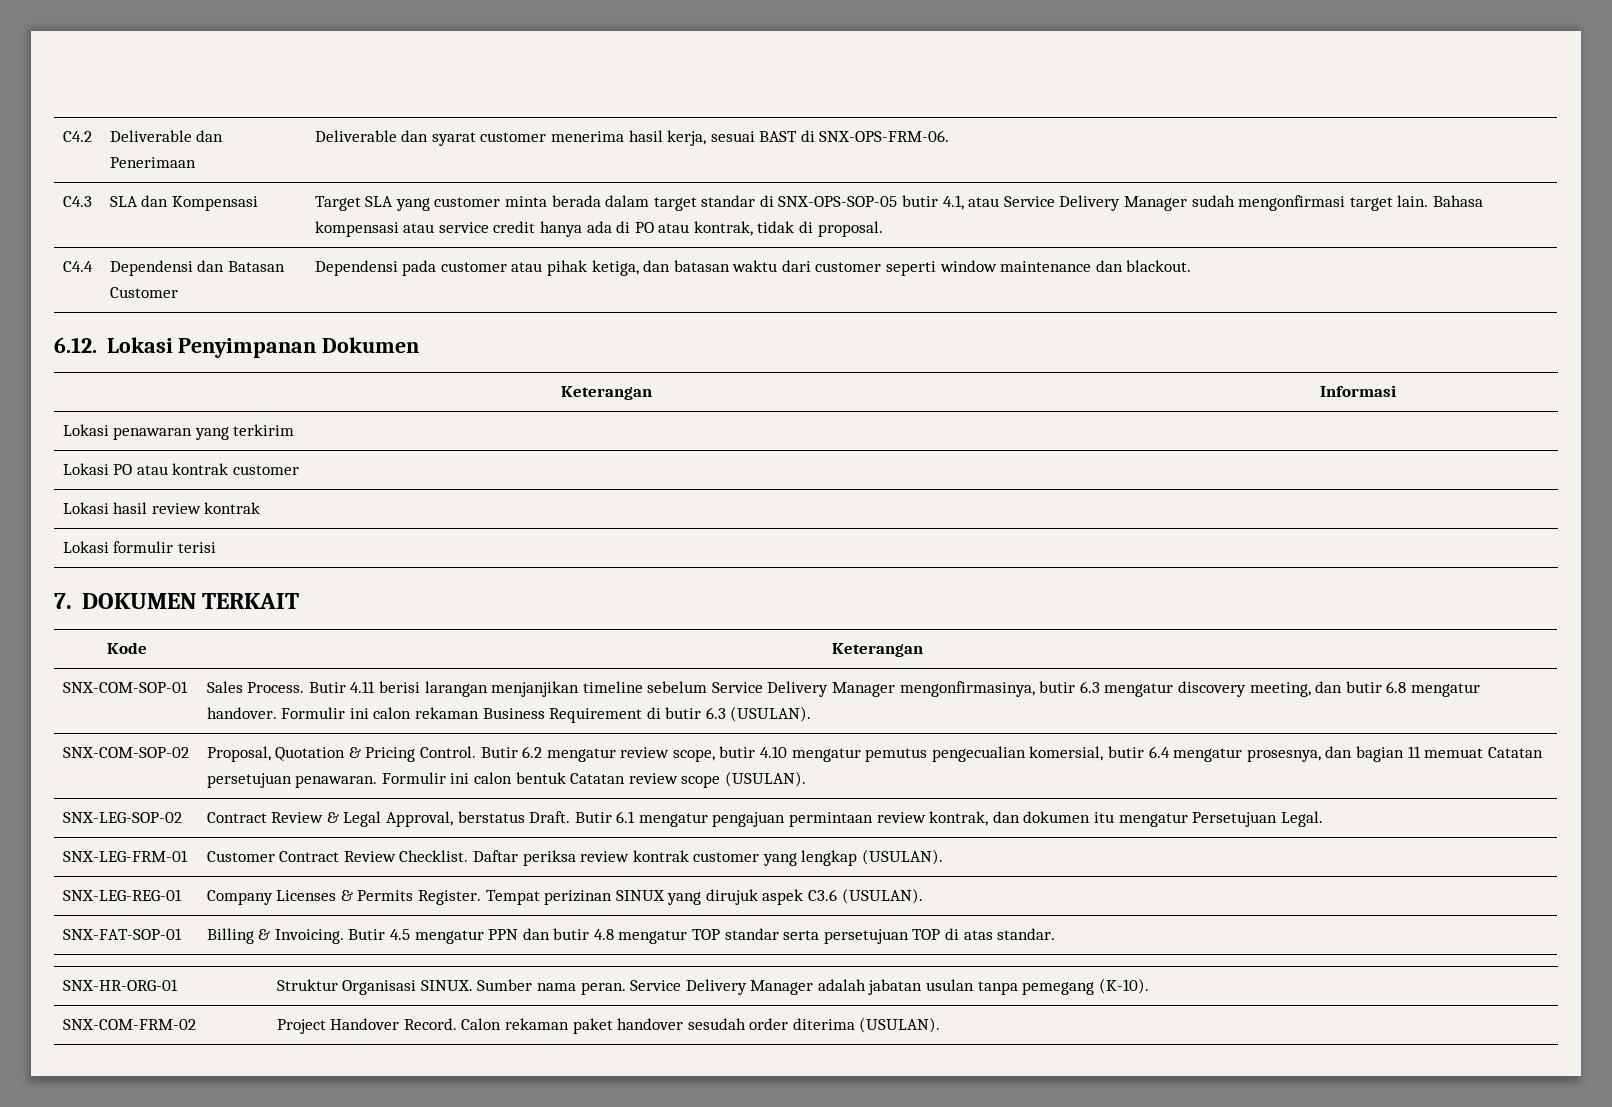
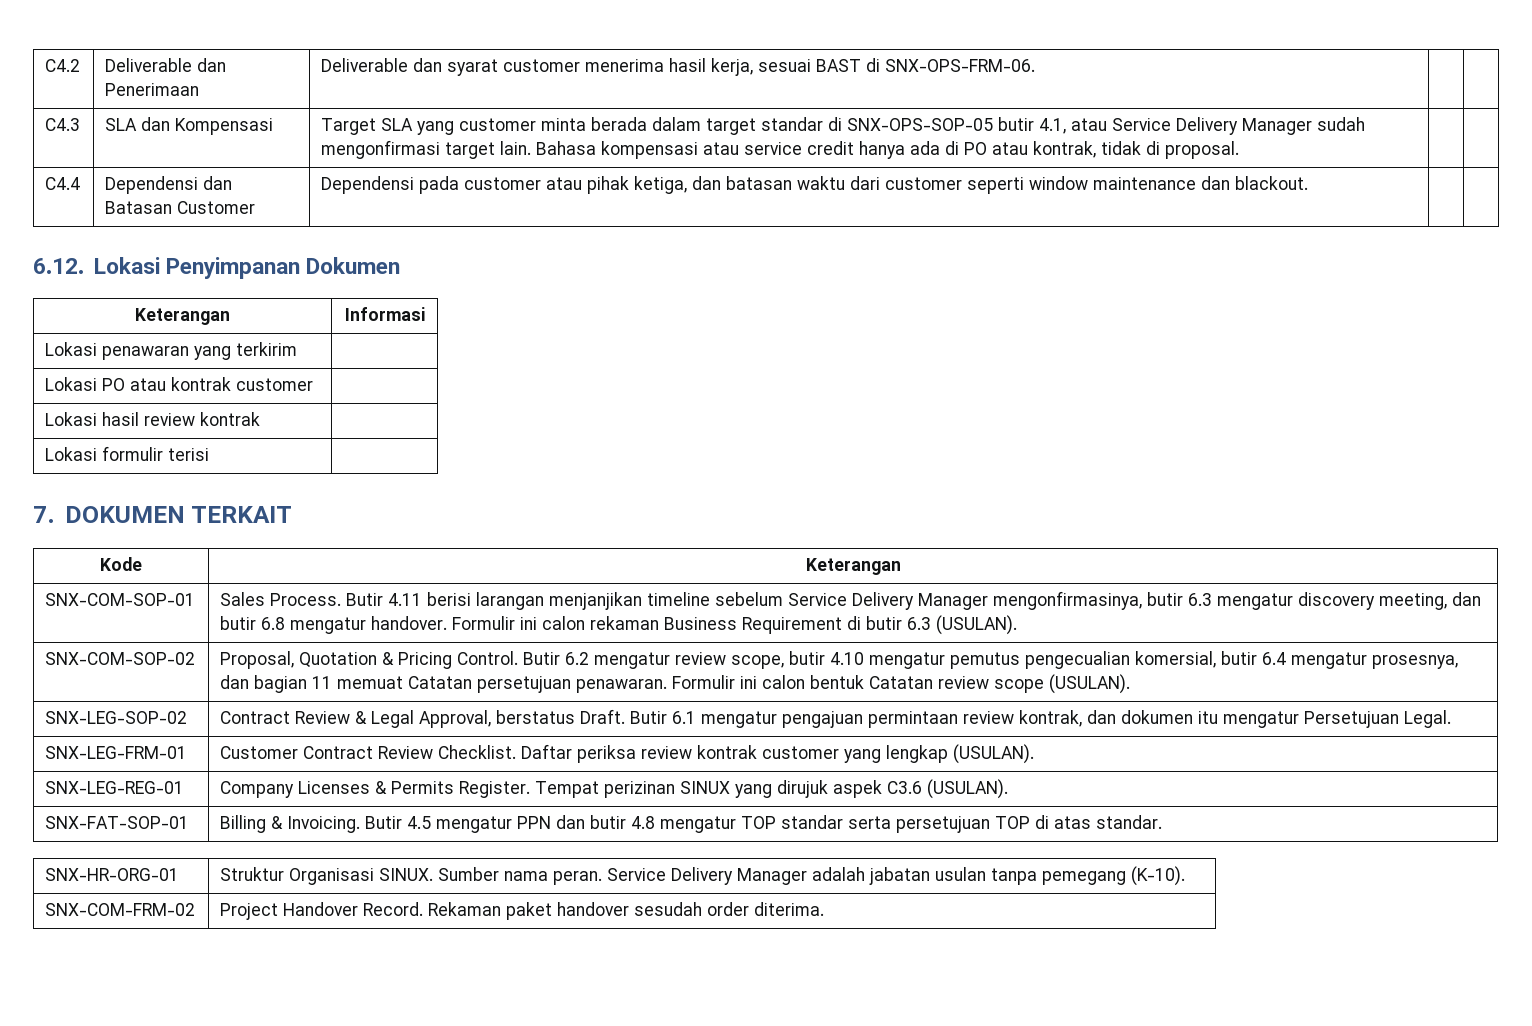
- SNX-COM-FRM-02 | Project Handover Record. Calon rekaman paket handover sesudah order diterima (USULAN).
+ SNX-COM-FRM-02 | Project Handover Record. Rekaman paket handover sesudah order diterima.

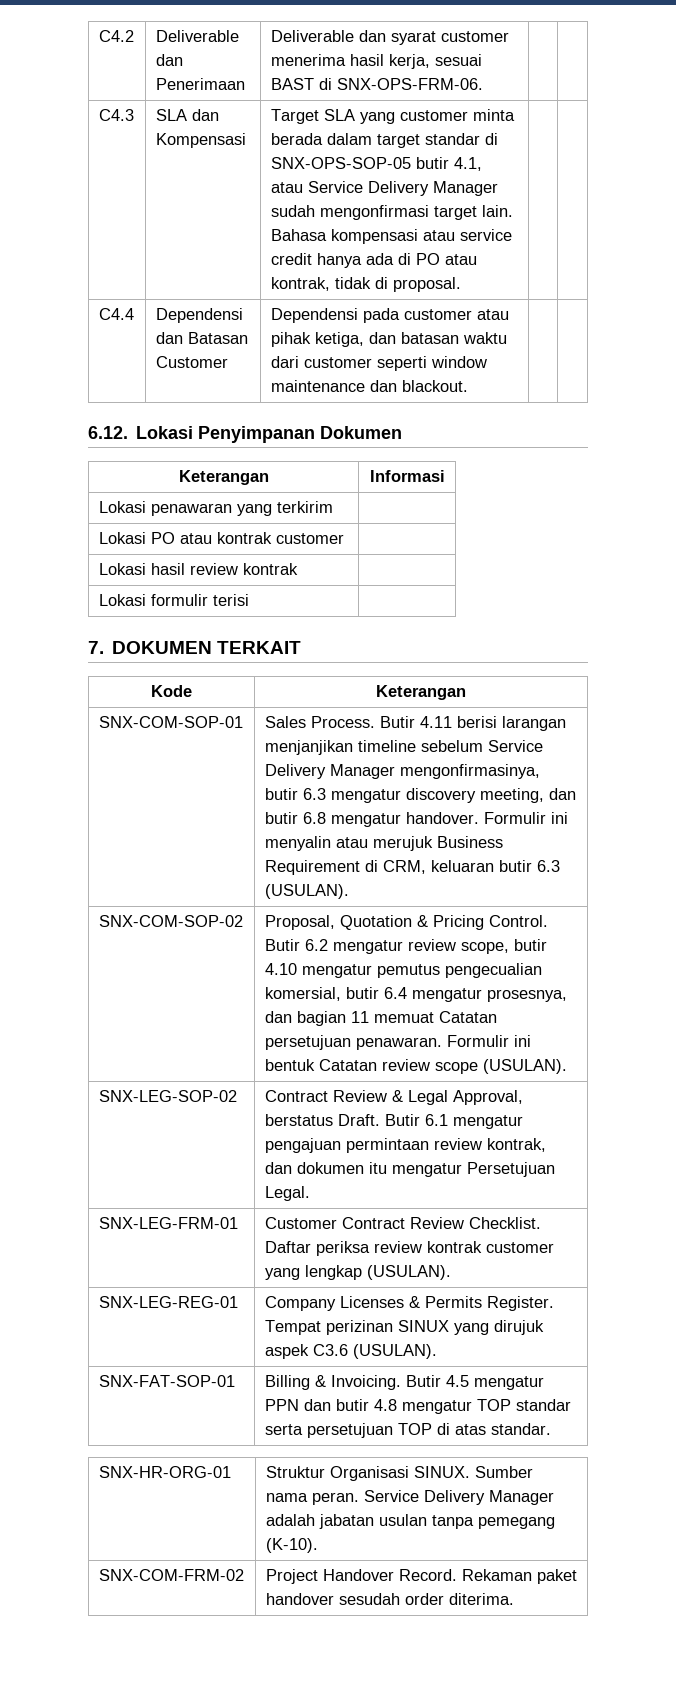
- SNX-COM-SOP-01 | Sales Process. Butir 4.11 berisi larangan menjanjikan timeline sebelum Service Delivery Manager mengonfirmasinya, butir 6.3 mengatur discovery meeting, dan butir 6.8 mengatur handover. Formulir ini calon rekaman Business Requirement di butir 6.3 (USULAN).
+ SNX-COM-SOP-01 | Sales Process. Butir 4.11 berisi larangan menjanjikan timeline sebelum Service Delivery Manager mengonfirmasinya, butir 6.3 mengatur discovery meeting, dan butir 6.8 mengatur handover. Formulir ini menyalin atau merujuk Business Requirement di CRM, keluaran butir 6.3 (USULAN).
- SNX-COM-SOP-02 | Proposal, Quotation & Pricing Control. Butir 6.2 mengatur review scope, butir 4.10 mengatur pemutus pengecualian komersial, butir 6.4 mengatur prosesnya, dan bagian 11 memuat Catatan persetujuan penawaran. Formulir ini calon bentuk Catatan review scope (USULAN).
+ SNX-COM-SOP-02 | Proposal, Quotation & Pricing Control. Butir 6.2 mengatur review scope, butir 4.10 mengatur pemutus pengecualian komersial, butir 6.4 mengatur prosesnya, dan bagian 11 memuat Catatan persetujuan penawaran. Formulir ini bentuk Catatan review scope (USULAN).

